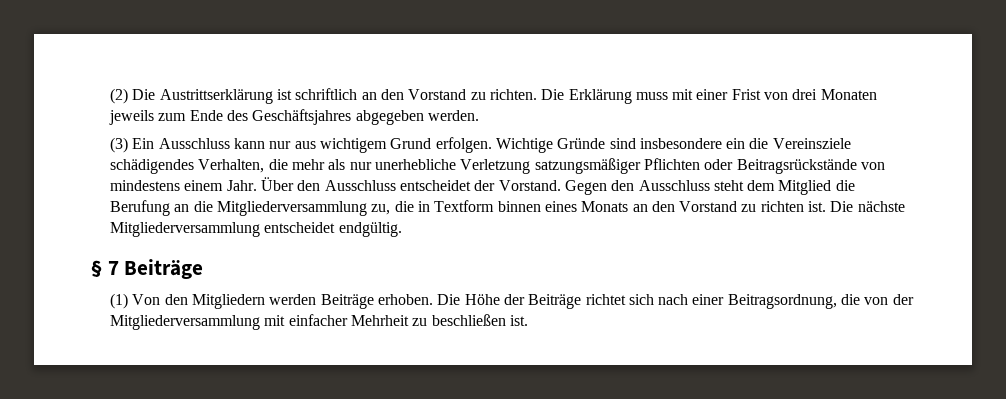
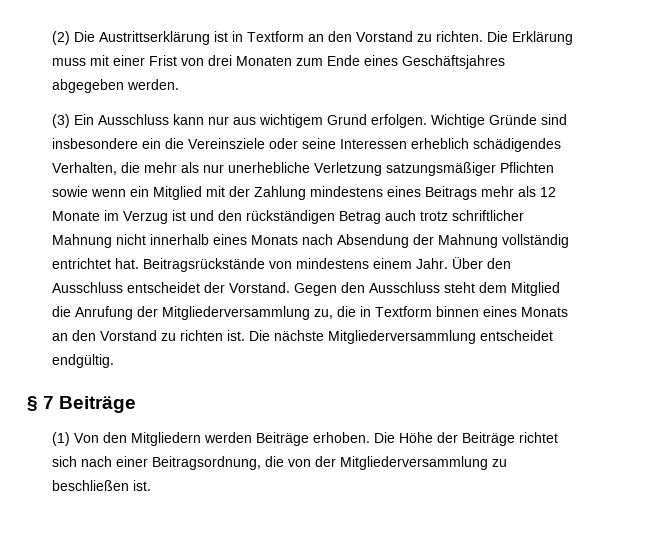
- (2) Die Austrittserklärung ist schriftlich an den Vorstand zu richten.
+ (2) Die Austrittserklärung ist in Textform an den Vorstand zu richten.
- Die Erklärung muss mit einer Frist von drei Monaten jeweils zum Ende des Geschäftsjahres abgegeben werden.
+ Die Erklärung muss mit einer Frist von drei Monaten zum Ende eines Geschäftsjahres abgegeben werden.
- Wichtige Gründe sind insbesondere ein die Vereinsziele schädigendes Verhalten, die mehr als nur unerhebliche Verletzung satzungsmäßiger Pflichten oder Beitragsrückstände von mindestens einem Jahr.
+ Wichtige Gründe sind insbesondere ein die Vereinsziele oder seine Interessen erheblich schädigendes Verhalten, die mehr als nur unerhebliche Verletzung satzungsmäßiger Pflichten sowie wenn ein Mitglied mit der Zahlung mindestens eines Beitrags mehr als 12 Monate im Verzug ist und den rückständigen Betrag auch trotz schriftlicher Mahnung nicht innerhalb eines Monats nach Absendung der Mahnung vollständig entrichtet hat. Beitragsrückstände von mindestens einem Jahr.
- Gegen den Ausschluss steht dem Mitglied die Berufung an die Mitgliederversammlung zu, die in Textform binnen eines Monats an den Vorstand zu richten ist.
+ Gegen den Ausschluss steht dem Mitglied die Anrufung der Mitgliederversammlung zu, die in Textform binnen eines Monats an den Vorstand zu richten ist.
- Die Höhe der Beiträge richtet sich nach einer Beitragsordnung, die von der Mitgliederversammlung mit einfacher Mehrheit zu beschließen ist.
+ Die Höhe der Beiträge richtet sich nach einer Beitragsordnung, die von der Mitgliederversammlung zu beschließen ist.

